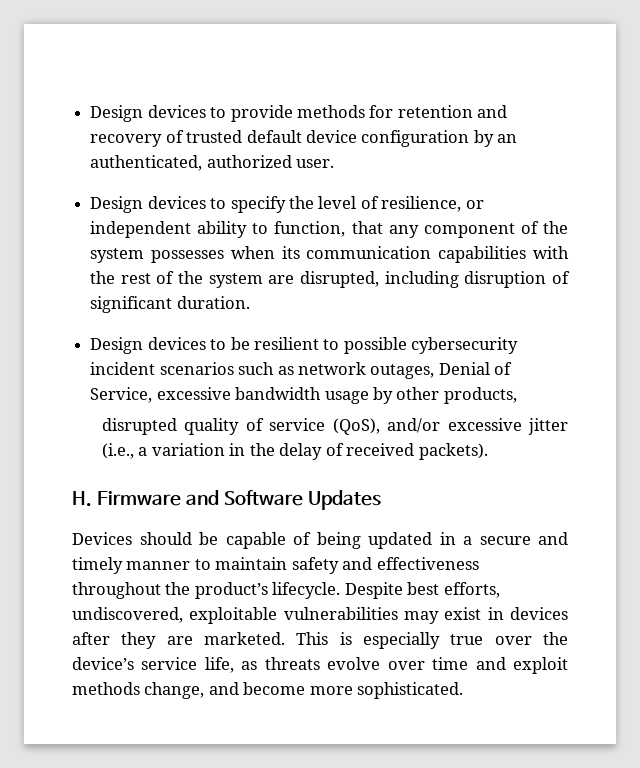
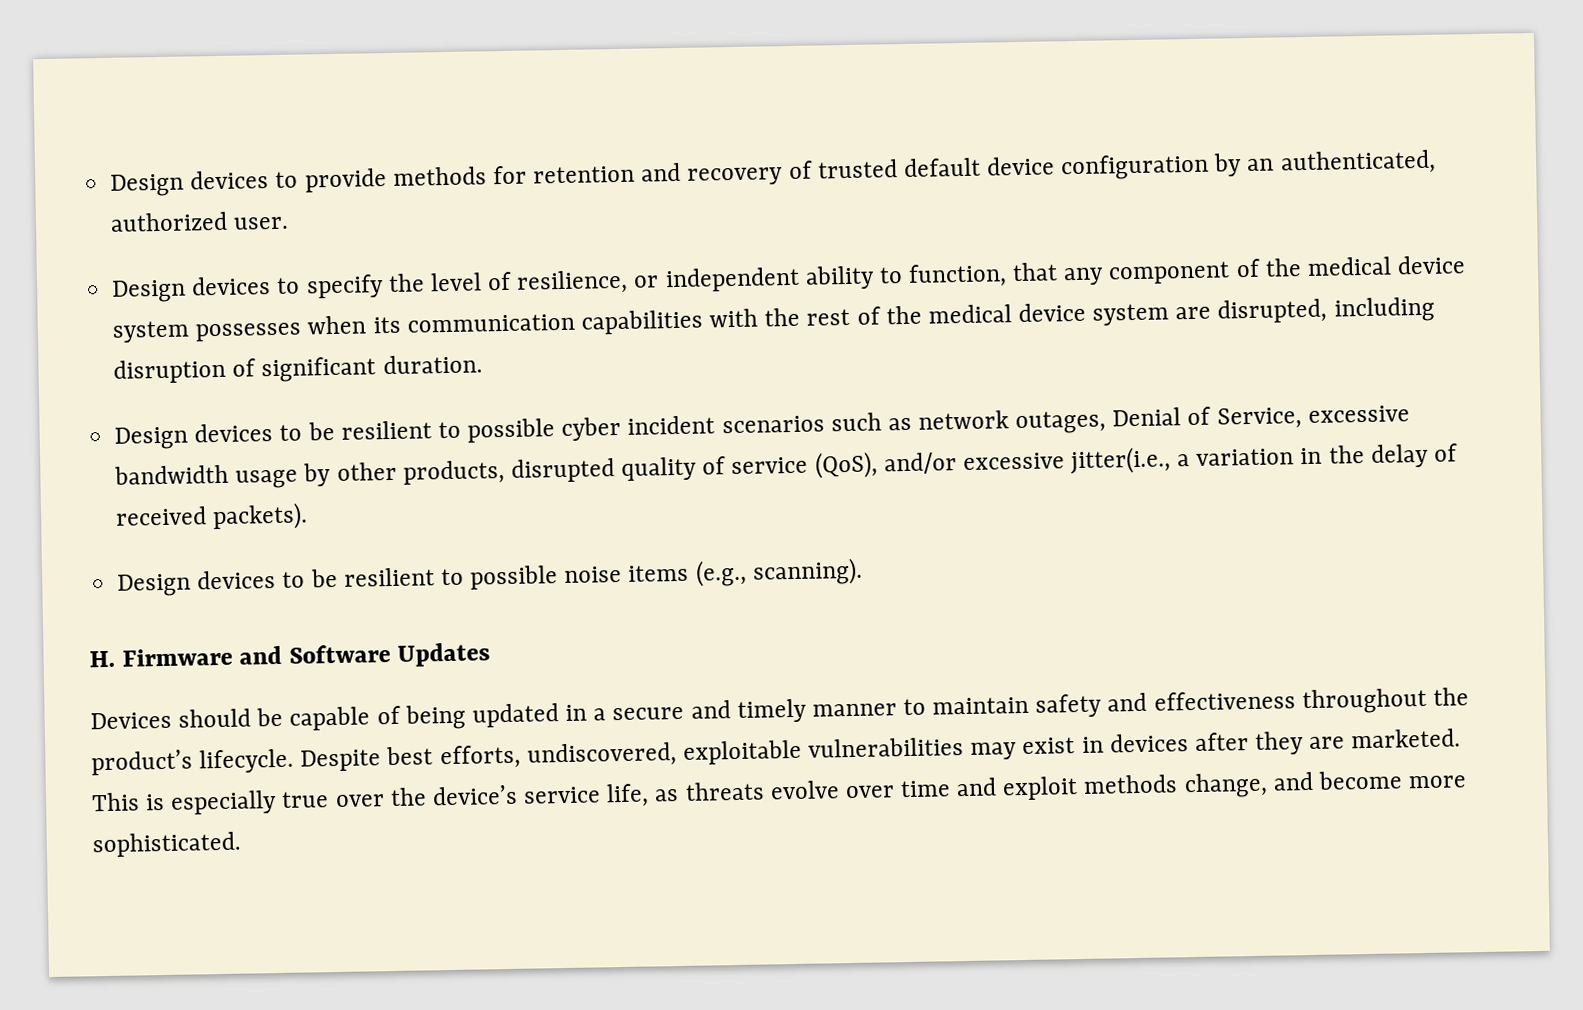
- Design devices to specify the level of resilience, or independent ability to function, that any component of the system possesses when its communication capabilities with the rest of the system are disrupted, including disruption of significant duration.
+ Design devices to specify the level of resilience, or independent ability to function, that any component of the medical device system possesses when its communication capabilities with the rest of the medical device system are disrupted, including disruption of significant duration.
- Design devices to be resilient to possible cybersecurity incident scenarios such as network outages, Denial of Service, excessive bandwidth usage by other products,
- disrupted quality of service (QoS), and/or excessive jitter (i.e., a variation in the delay of received packets).
+ Design devices to be resilient to possible cyber incident scenarios such as network outages, Denial of Service, excessive bandwidth usage by other products, disrupted quality of service (QoS), and/or excessive jitter(i.e., a variation in the delay of received packets).
+ Design devices to be resilient to possible noise items (e.g., scanning).

